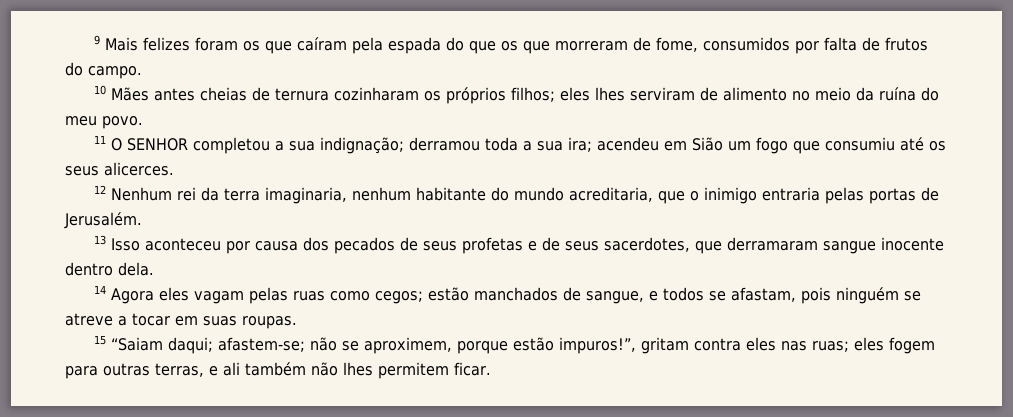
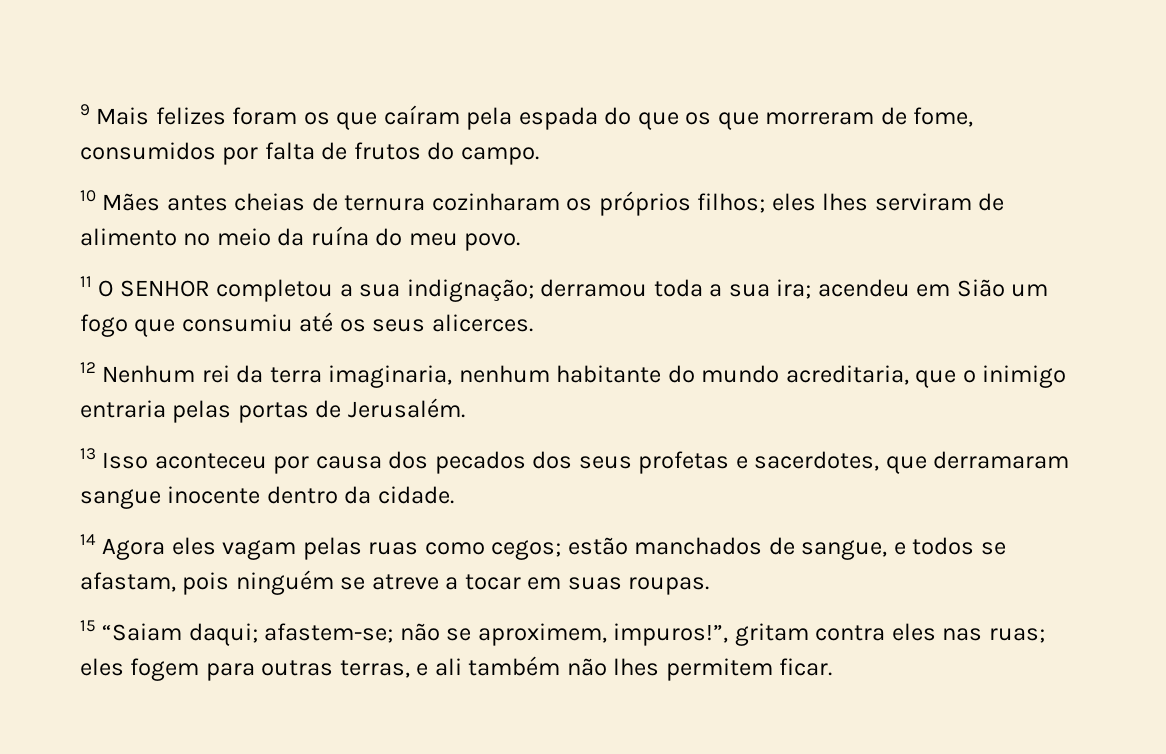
- 13 Isso aconteceu por causa dos pecados de seus profetas e de seus sacerdotes, que derramaram sangue inocente dentro dela.
+ 13 Isso aconteceu por causa dos pecados dos seus profetas e sacerdotes, que derramaram sangue inocente dentro da cidade.
- 15 “Saiam daqui; afastem-se; não se aproximem, porque estão impuros!”, gritam contra eles nas ruas; eles fogem para outras terras, e ali também não lhes permitem ficar.
+ 15 “Saiam daqui; afastem-se; não se aproximem, impuros!”, gritam contra eles nas ruas; eles fogem para outras terras, e ali também não lhes permitem ficar.

